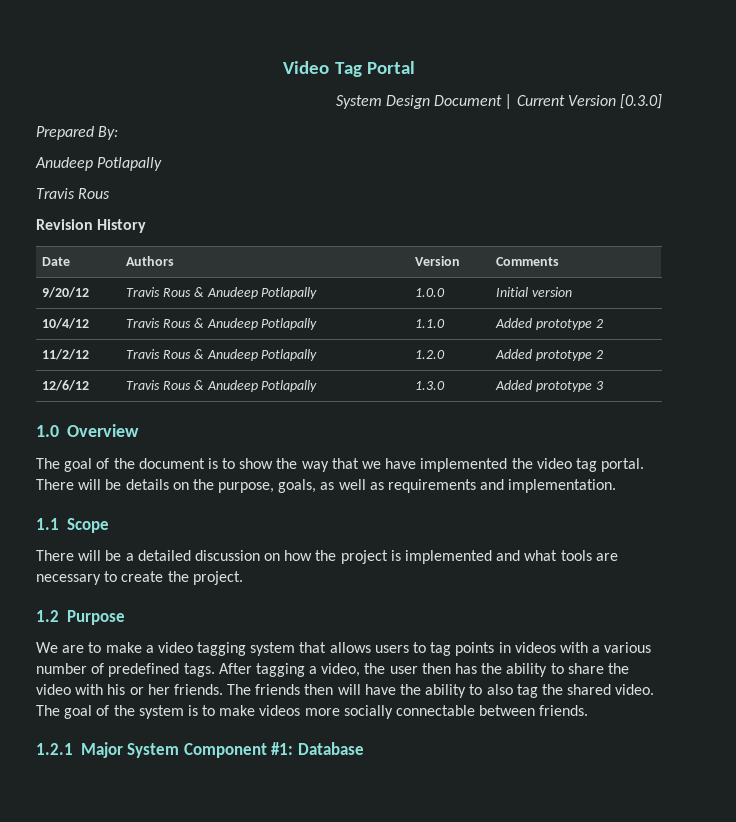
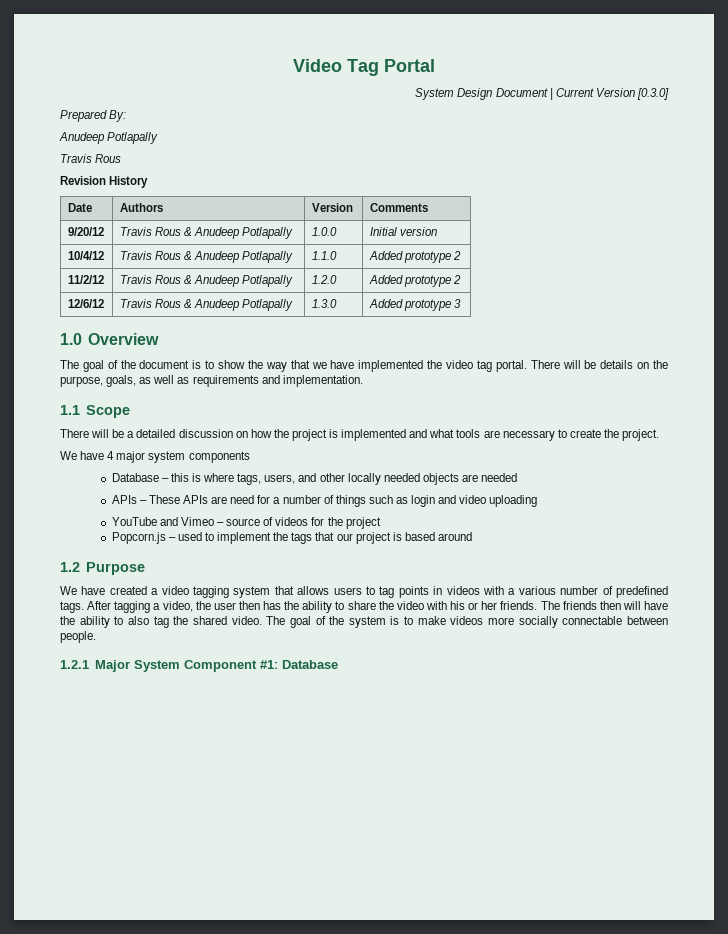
+ We have 4 major system components
+ Database – this is where tags, users, and other locally needed objects are needed
+ APIs – These APIs are need for a number of things such as login and video uploading
+ YouTube and Vimeo – source of videos for the project
+ Popcorn.js – used to implement the tags that our project is based around
- We are to make a video tagging system that allows users to tag points in videos with a various number of predefined tags.
+ We have created a video tagging system that allows users to tag points in videos with a various number of predefined tags.
- The goal of the system is to make videos more socially connectable between friends.
+ The goal of the system is to make videos more socially connectable between people.

